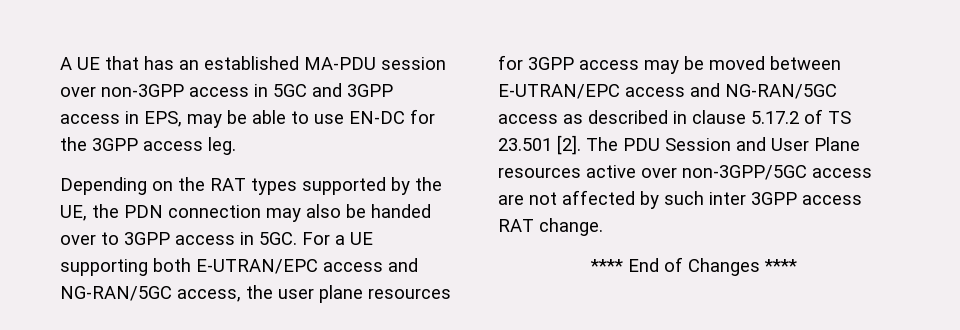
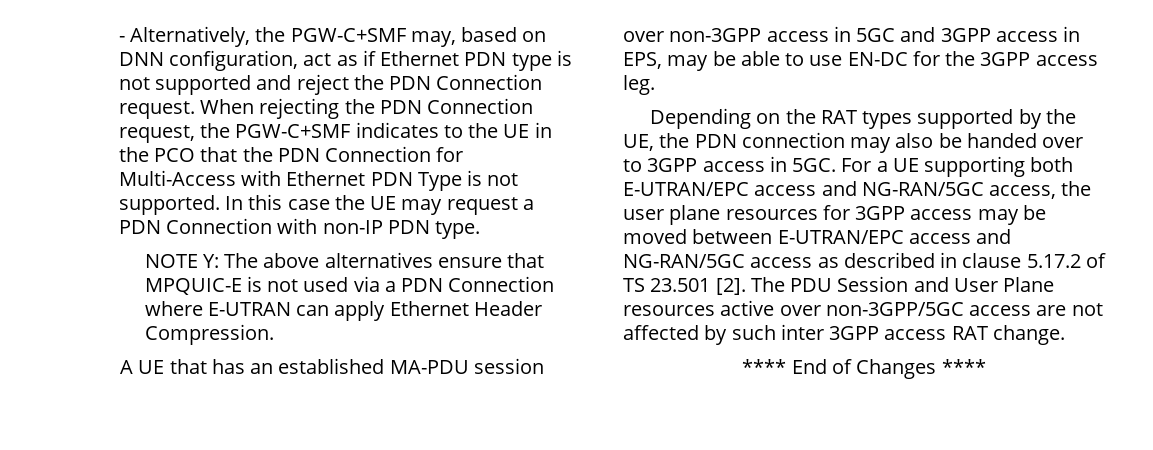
+ - Alternatively, the PGW-C+SMF may, based on DNN configuration, act as if Ethernet PDN type is not supported and reject the PDN Connection request. When rejecting the PDN Connection request, the PGW-C+SMF indicates to the UE in the PCO that the PDN Connection for Multi-Access with Ethernet PDN Type is not supported. In this case the UE may request a PDN Connection with non-IP PDN type.
+ NOTE Y: The above alternatives ensure that MPQUIC-E is not used via a PDN Connection where E-UTRAN can apply Ethernet Header Compression.

